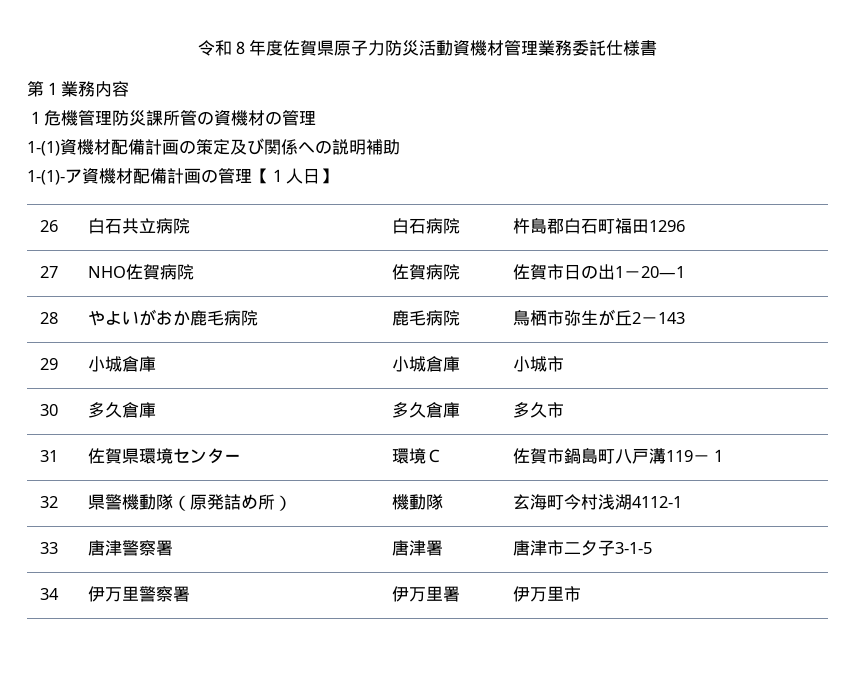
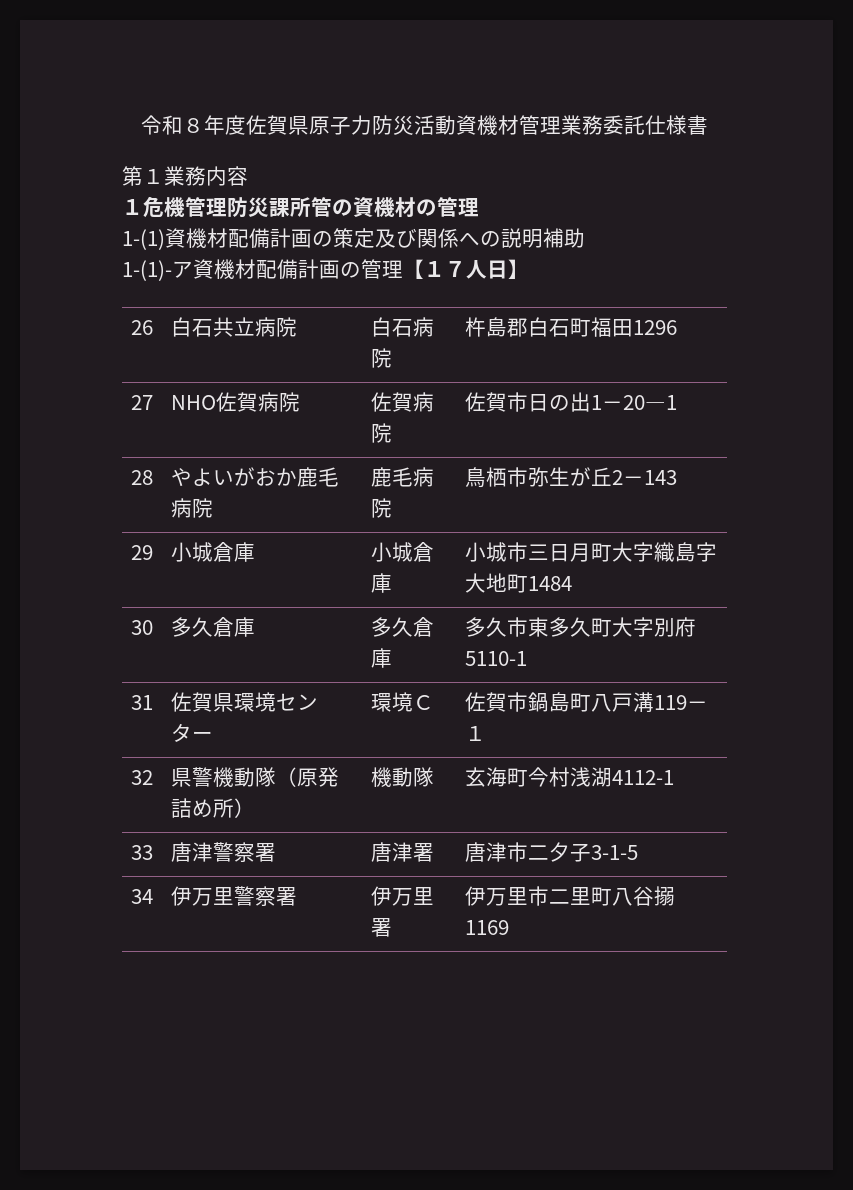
- 1-(1)-ア資機材配備計画の管理【１人日】
+ 1-(1)-ア資機材配備計画の管理【１７人日】
- 29 | 小城倉庫 | 小城倉庫 | 小城市
+ 29 | 小城倉庫 | 小城倉庫 | 小城市三日月町大字織島字大地町1484
- 30 | 多久倉庫 | 多久倉庫 | 多久市
+ 30 | 多久倉庫 | 多久倉庫 | 多久市東多久町大字別府5110-1
- 34 | 伊万里警察署 | 伊万里署 | 伊万里市
+ 34 | 伊万里警察署 | 伊万里署 | 伊万里市二里町八谷搦1169

